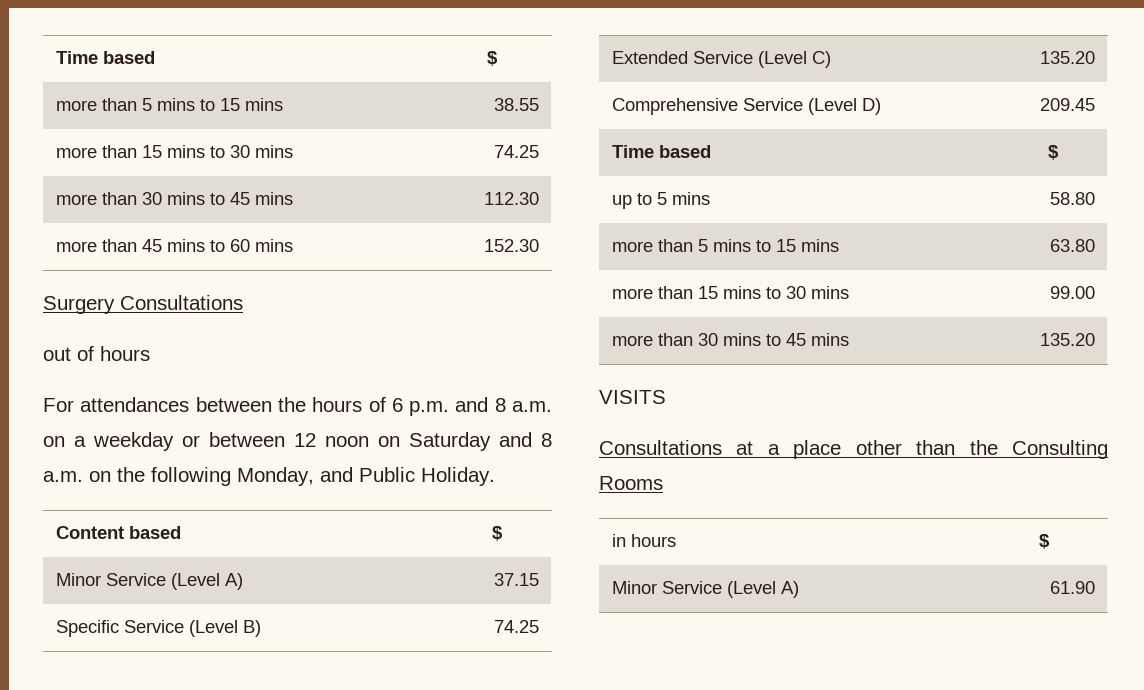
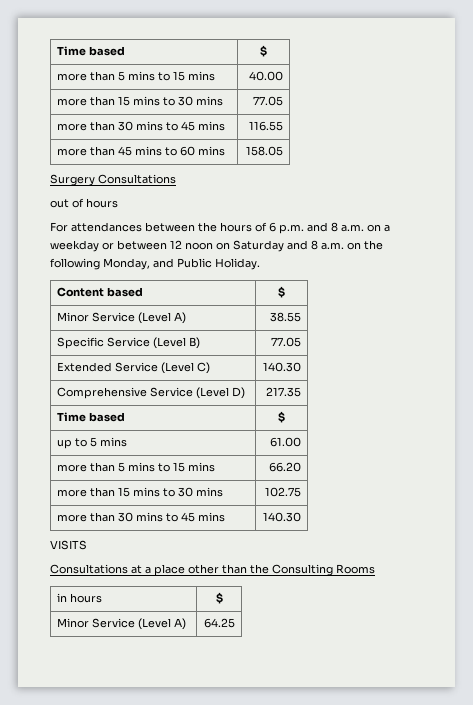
- more than 5 mins to 15 mins | 38.55
- more than 15 mins to 30 mins | 74.25
- more than 30 mins to 45 mins | 112.30
+ more than 5 mins to 15 mins | 40.00
+ more than 15 mins to 30 mins | 77.05
+ more than 30 mins to 45 mins | 116.55
- more than 45 mins to 60 mins | 152.30
+ more than 45 mins to 60 mins | 158.05
- Minor Service (Level A) | 37.15
+ Minor Service (Level A) | 38.55
- Specific Service (Level B) | 74.25
+ Specific Service (Level B) | 77.05
- Extended Service (Level C) | 135.20
+ Extended Service (Level C) | 140.30
- Comprehensive Service (Level D) | 209.45
+ Comprehensive Service (Level D) | 217.35
- up to 5 mins | 58.80
- more than 5 mins to 15 mins | 63.80
- more than 15 mins to 30 mins | 99.00
- more than 30 mins to 45 mins | 135.20
+ up to 5 mins | 61.00
+ more than 5 mins to 15 mins | 66.20
+ more than 15 mins to 30 mins | 102.75
+ more than 30 mins to 45 mins | 140.30
- Minor Service (Level A) | 61.90
+ Minor Service (Level A) | 64.25

